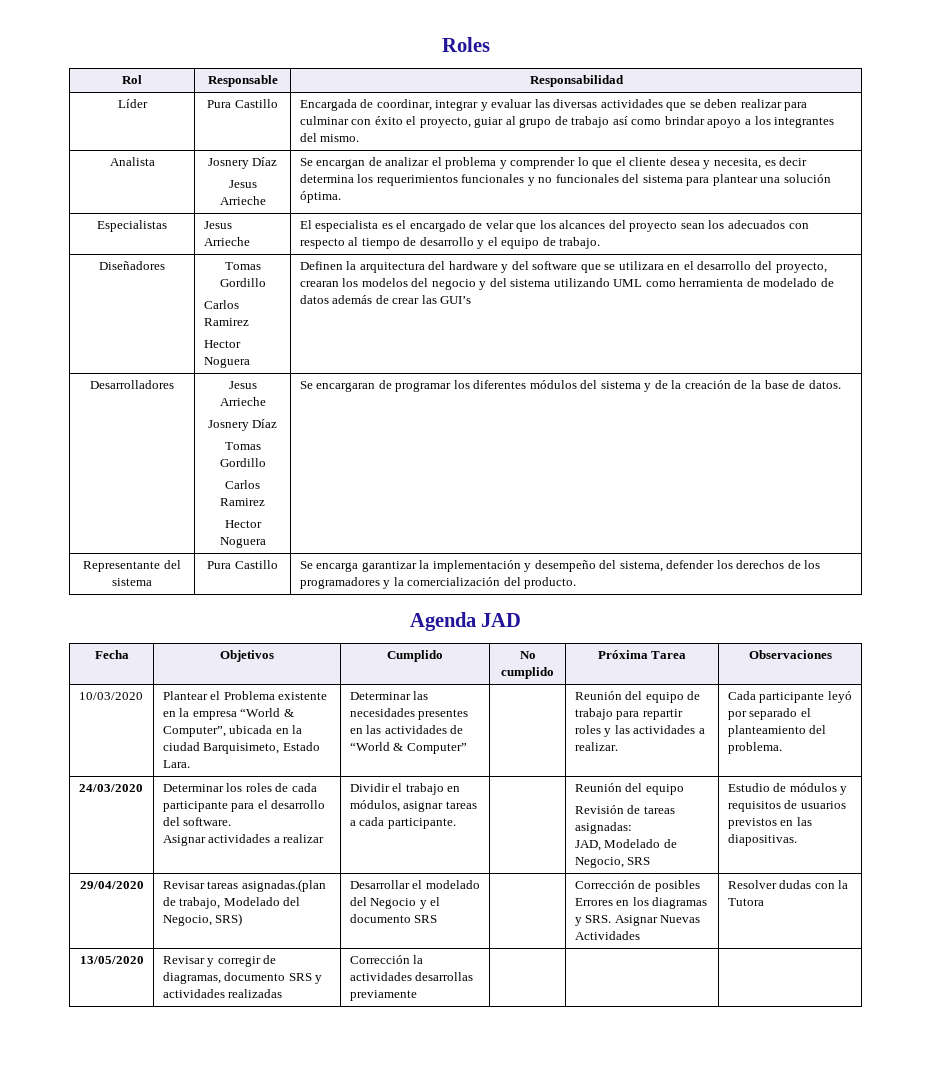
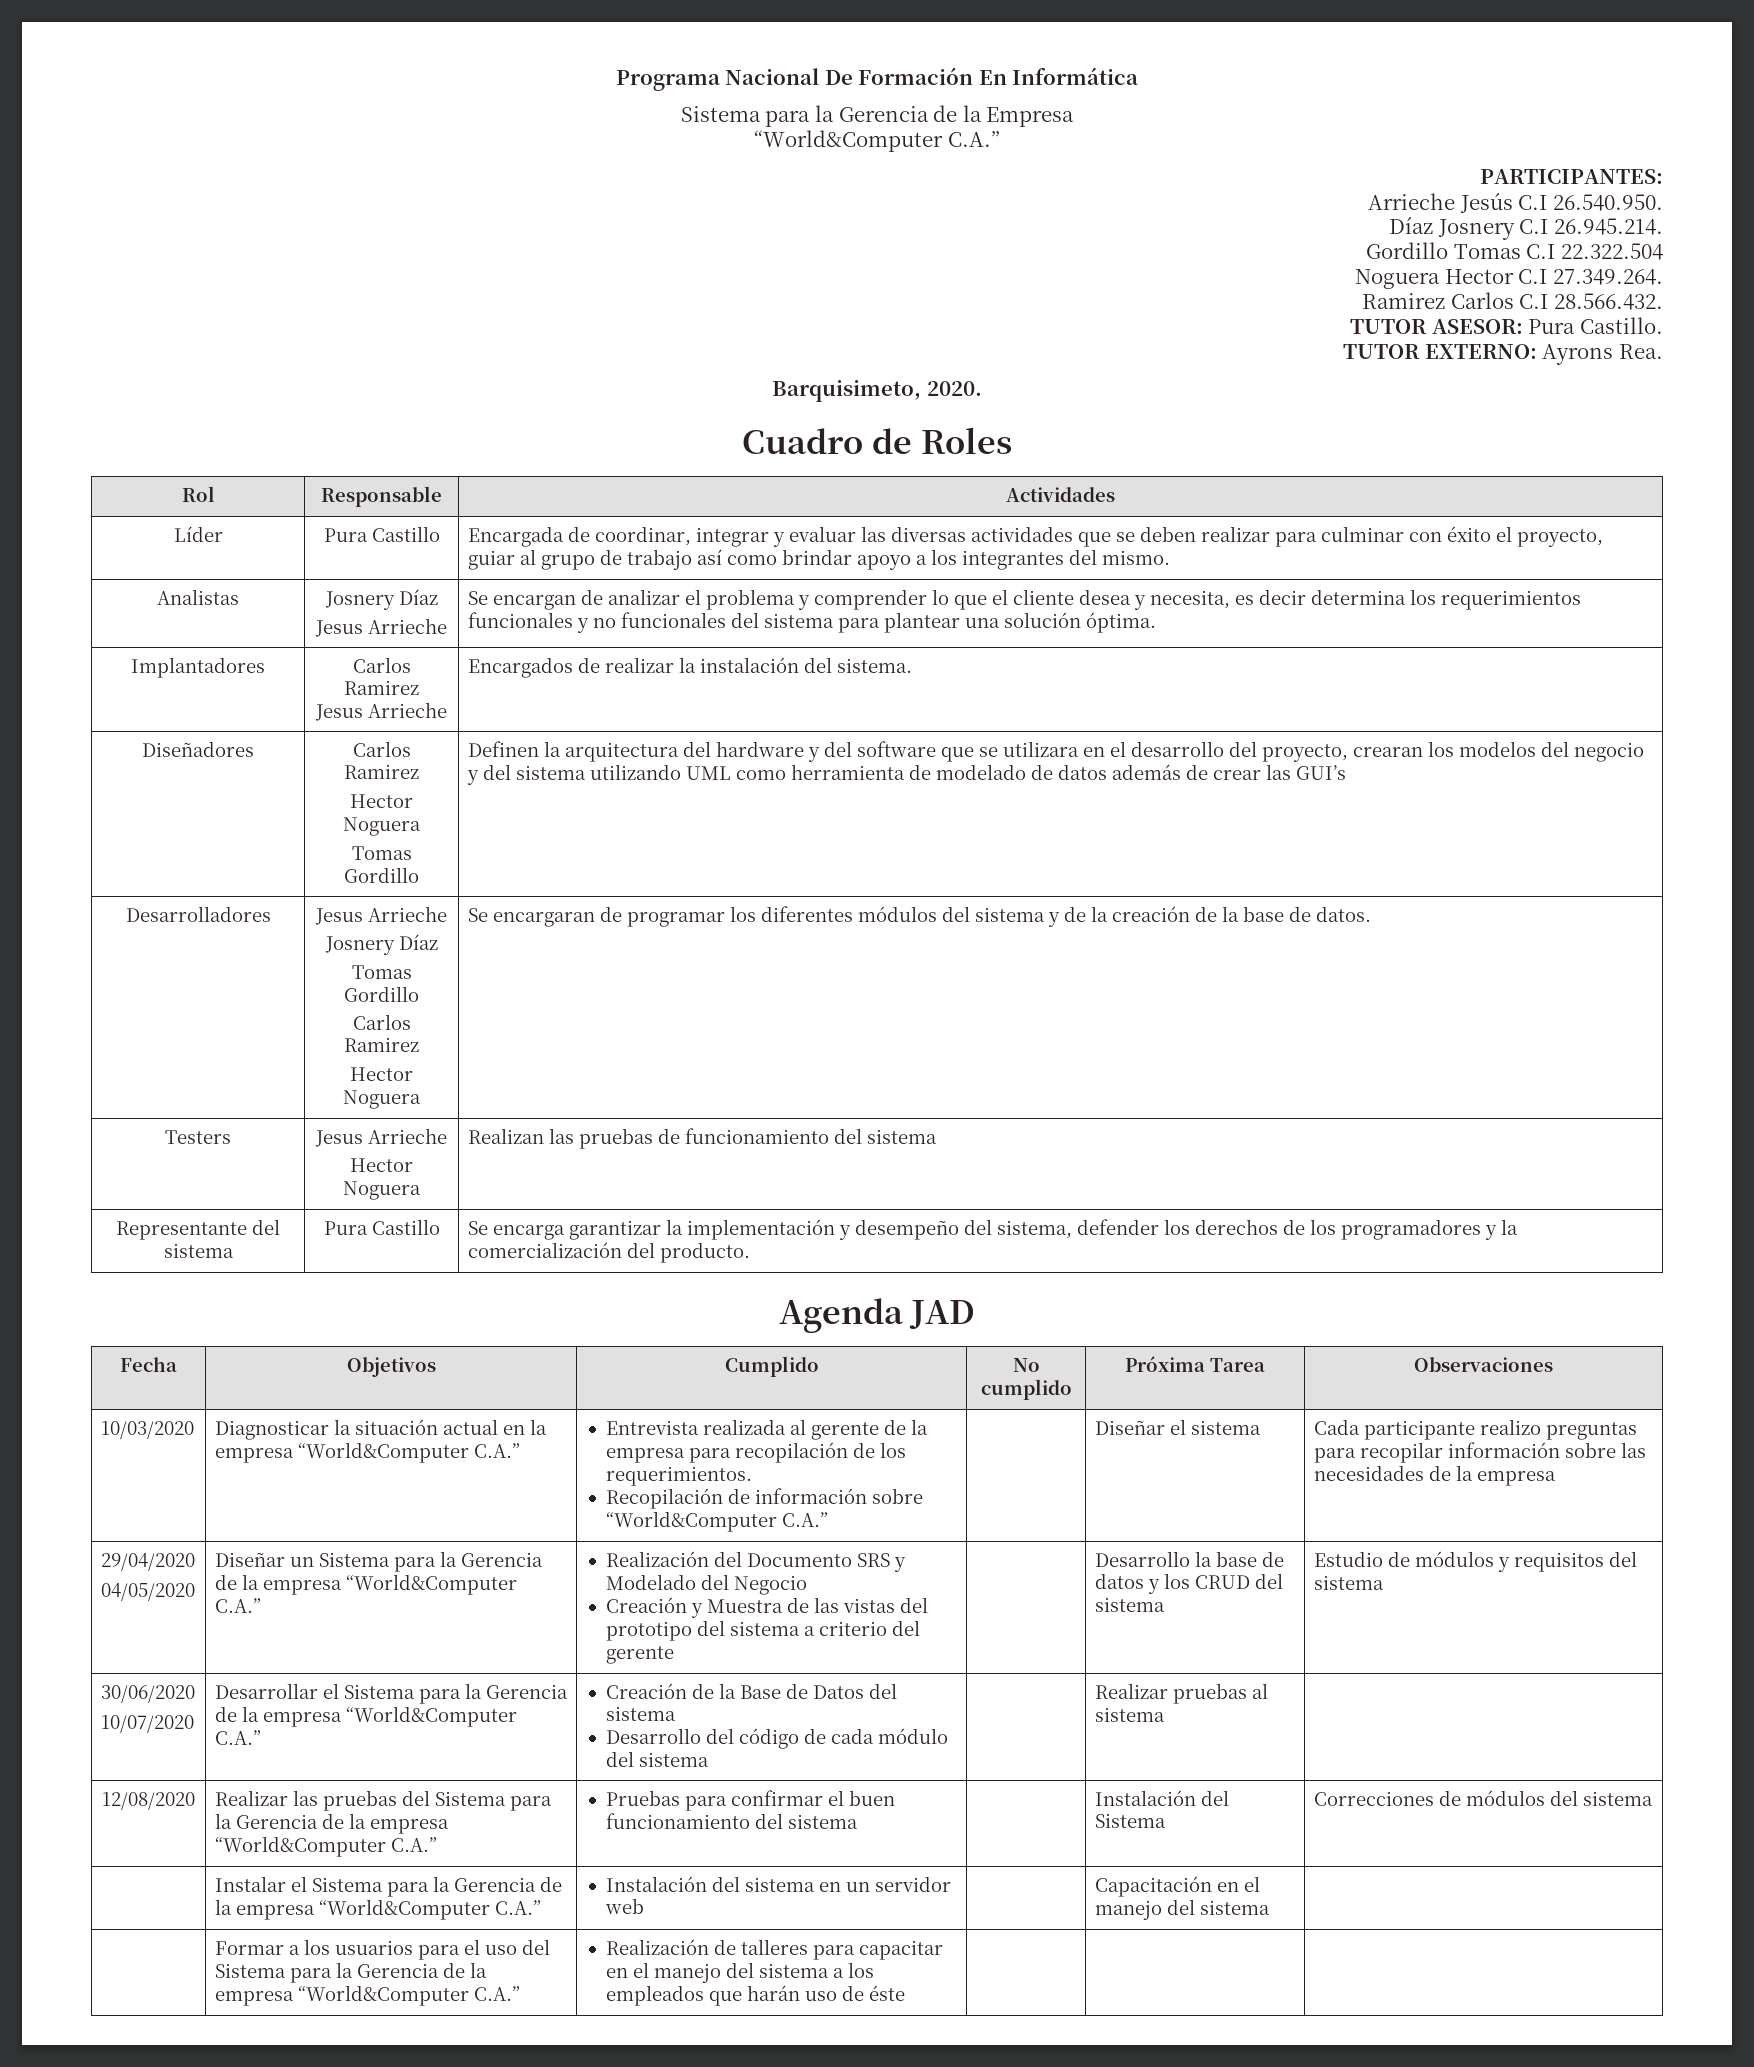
- Roles
+ Programa Nacional De Formación En Informática
+ Sistema para la Gerencia de la Empresa
+ “World&Computer C.A.”
+ PARTICIPANTES:
+ Arrieche Jesús C.I 26.540.950.
+ Díaz Josnery C.I 26.945.214.
+ Gordillo Tomas C.I 22.322.504
+ Noguera Hector C.I 27.349.264.
+ Ramirez Carlos C.I 28.566.432.
+ TUTOR ASESOR: Pura Castillo.
+ TUTOR EXTERNO: Ayrons Rea.
+ Barquisimeto, 2020.
+ Cuadro de Roles
- Rol | Responsable | Responsabilidad
+ Rol | Responsable | Actividades
- Analista | Josnery Díaz
+ Analistas | Josnery Díaz
- Especialistas | Jesus Arrieche | El especialista es el encargado de velar que los alcances del proyecto sean los adecuados con respecto al tiempo de desarrollo y el equipo de trabajo.
+ Implantadores | Carlos Ramirez
+ Jesus Arrieche | Encargados de realizar la instalación del sistema.
- Diseñadores | Tomas Gordillo
- Carlos Ramirez
+ Diseñadores | Carlos Ramirez
  Hector Noguera
+ Tomas Gordillo
+ Testers | Jesus Arrieche
+ Hector Noguera | Realizan las pruebas de funcionamiento del sistema
- Plantear el Problema existente en la empresa “World & Computer”, ubicada en la ciudad Barquisimeto, Estado Lara. | Determinar las necesidades presentes en las actividades de “World & Computer” | | Reunión del equipo de trabajo para repartir roles y las actividades a realizar. | Cada participante leyó por separado el planteamiento del problema.
- 24/03/2020 | Determinar los roles de cada participante para el desarrollo del software.
- Asignar actividades a realizar | Dividir el trabajo en módulos, asignar tareas a cada participante. | | Reunión del equipo
- Revisión de tareas asignadas:
- JAD, Modelado de Negocio, SRS
+ Diagnosticar la situación actual en la empresa “World&Computer C.A.” | Entrevista realizada al gerente de la empresa para recopilación de los requerimientos.
+ Recopilación de información sobre “World&Computer C.A.” | | Diseñar el sistema | Cada participante realizo preguntas para recopilar información sobre las necesidades de la empresa
+ 29/04/2020
+ 04/05/2020 | Diseñar un Sistema para la Gerencia de la empresa “World&Computer C.A.” | Realización del Documento SRS y Modelado del Negocio
+ Creación y Muestra de las vistas del prototipo del sistema a criterio del gerente | | Desarrollo la base de datos y los CRUD del sistema
- Estudio de módulos y requisitos de usuarios previstos en las diapositivas.
- 29/04/2020 | Revisar tareas asignadas.(plan de trabajo, Modelado del Negocio, SRS) | Desarrollar el modelado del Negocio y el documento SRS | | Corrección de posibles Errores en los diagramas y SRS. Asignar Nuevas Actividades | Resolver dudas con la Tutora
- 13/05/2020 | Revisar y corregir de diagramas, documento SRS y actividades realizadas | Corrección la actividades desarrollas previamente | | |
+ Estudio de módulos y requisitos del sistema
+ 30/06/2020
+ 10/07/2020 | Desarrollar el Sistema para la Gerencia de la empresa “World&Computer C.A.” | Creación de la Base de Datos del sistema
+ Desarrollo del código de cada módulo del sistema | | Realizar pruebas al sistema |
+ 12/08/2020 | Realizar las pruebas del Sistema para la Gerencia de la empresa “World&Computer C.A.” | Pruebas para confirmar el buen funcionamiento del sistema | | Instalación del Sistema | Correcciones de módulos del sistema
+ | Instalar el Sistema para la Gerencia de la empresa “World&Computer C.A.” | Instalación del sistema en un servidor web | | Capacitación en el manejo del sistema |
+ | Formar a los usuarios para el uso del Sistema para la Gerencia de la empresa “World&Computer C.A.” | Realización de talleres para capacitar en el manejo del sistema a los empleados que harán uso de éste | | |

